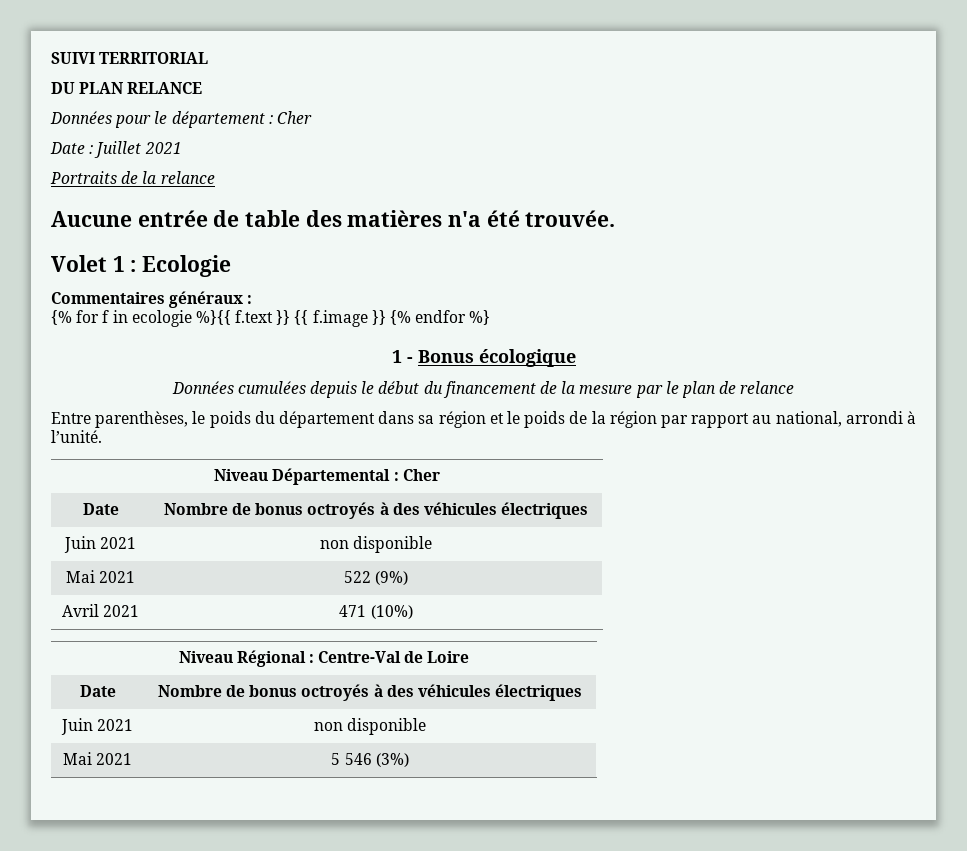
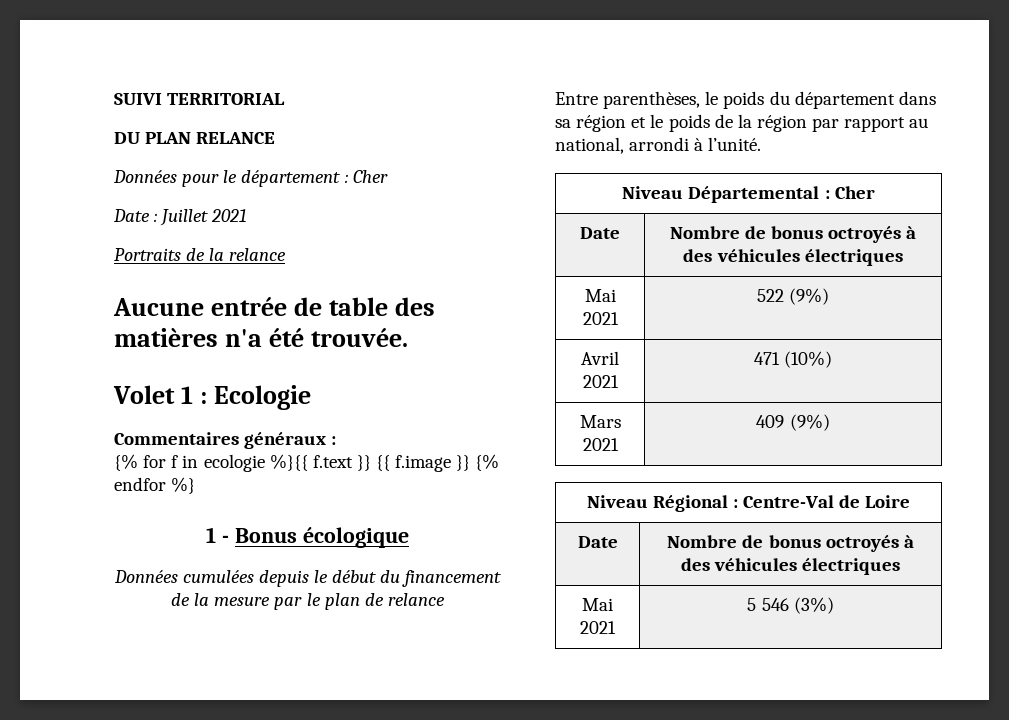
  Niveau Départemental : Cher
  Date | Nombre de bonus octroyés à des véhicules électriques
- Juin 2021 | non disponible
+ Mars 2021 | 409 (9%)
  Niveau Régional : Centre-Val de Loire
  Date | Nombre de bonus octroyés à des véhicules électriques
- Juin 2021 | non disponible

